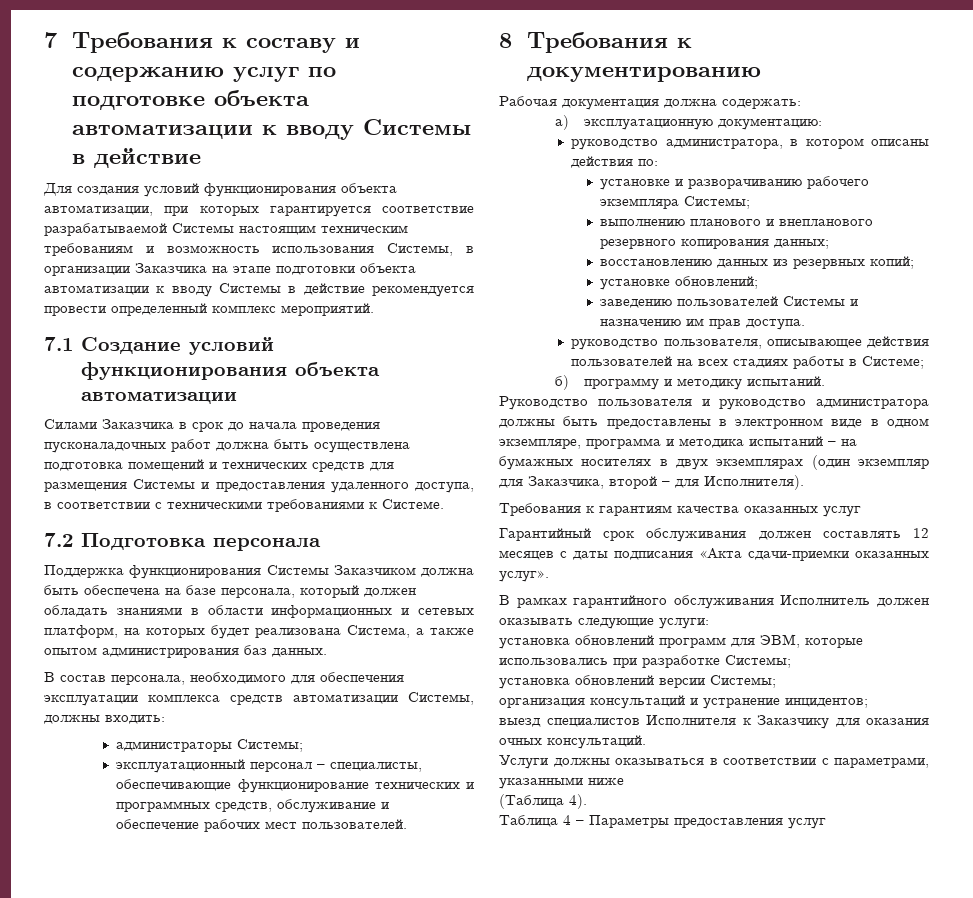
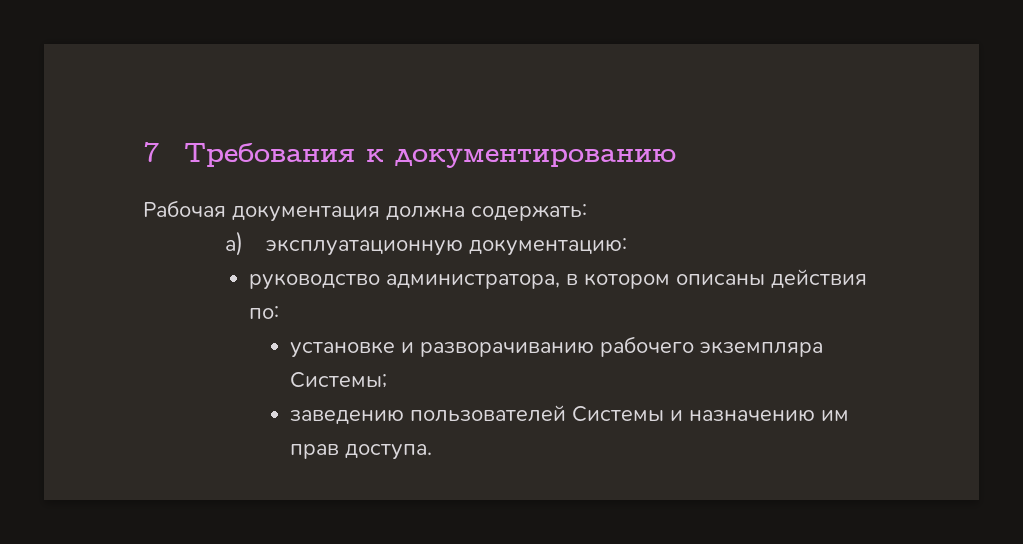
- 7 Требования к составу и содержанию услуг по подготовке объекта автоматизации к вводу Системы в действие
- Для создания условий функционирования объекта автоматизации, при которых гарантируется соответствие разрабатываемой Системы настоящим техническим требованиям и возможность использования Системы, в организации Заказчика на этапе подготовки объекта автоматизации к вводу Системы в действие рекомендуется провести определенный комплекс мероприятий.
- 7.1 Создание условий функционирования объекта автоматизации
- Силами Заказчика в срок до начала проведения пусконаладочных работ должна быть осуществлена подготовка помещений и технических средств для размещения Системы и предоставления удаленного доступа, в соответствии с техническими требованиями к Системе.
- 7.2 Подготовка персонала
- Поддержка функционирования Системы Заказчиком должна быть обеспечена на базе персонала, который должен обладать знаниями в области информационных и сетевых платформ, на которых будет реализована Система, а также опытом администрирования баз данных.
- В состав персонала, необходимого для обеспечения эксплуатации комплекса средств автоматизации Системы, должны входить:
- администраторы Системы;
- эксплуатационный персонал – специалисты, обеспечивающие функционирование технических и программных средств, обслуживание и обеспечение рабочих мест пользователей.
- 8 Требования к документированию
+ 7 Требования к документированию
- выполнению планового и внепланового резервного копирования данных;
- восстановлению данных из резервных копий;
- установке обновлений;
- руководство пользователя, описывающее действия пользователей на всех стадиях работы в Системе;
- б) программу и методику испытаний.
- Руководство пользователя и руководство администратора должны быть предоставлены в электронном виде в одном экземпляре, программа и методика испытаний – на бумажных носителях в двух экземплярах (один экземпляр для Заказчика, второй – для Исполнителя).
- Требования к гарантиям качества оказанных услуг
- Гарантийный срок обслуживания должен составлять 12 месяцев с даты подписания «Акта сдачи-приемки оказанных услуг».
- В рамках гарантийного обслуживания Исполнитель должен оказывать следующие услуги:
- установка обновлений программ для ЭВМ, которые использовались при разработке Системы;
- установка обновлений версии Системы;
- организация консультаций и устранение инцидентов;
- выезд специалистов Исполнителя к Заказчику для оказания очных консультаций.
- Услуги должны оказываться в соответствии с параметрами, указанными ниже
- (Таблица 4).
- Таблица 4 – Параметры предоставления услуг

